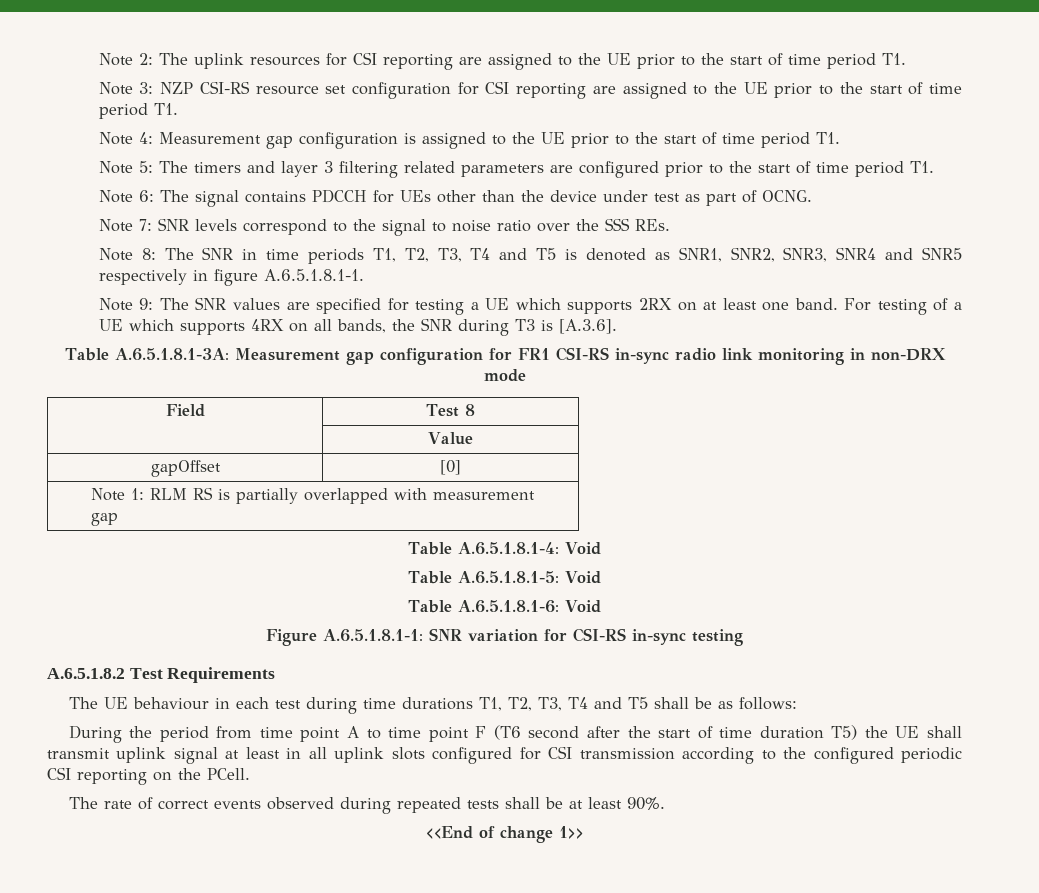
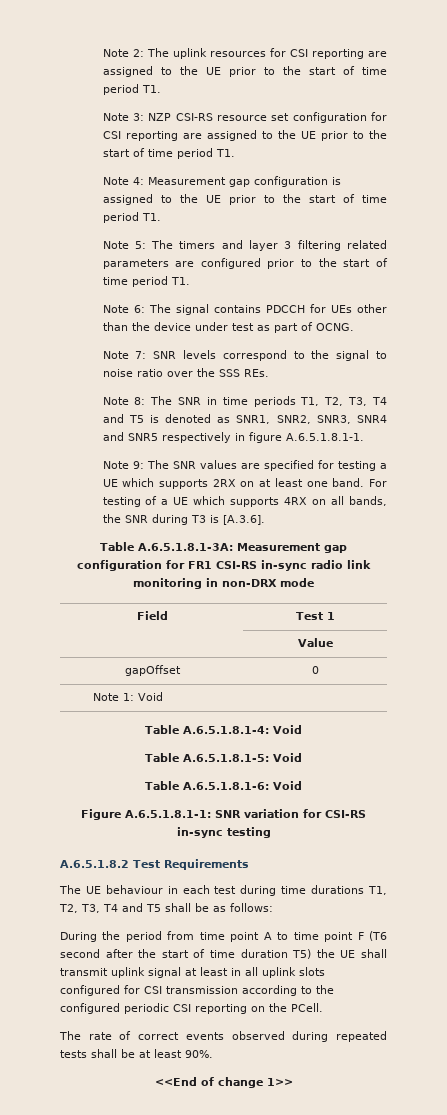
- Field | Test 8
+ Field | Test 1
- gapOffset | [0]
+ gapOffset | 0
- Note 1: RLM RS is partially overlapped with measurement gap
+ Note 1: Void

